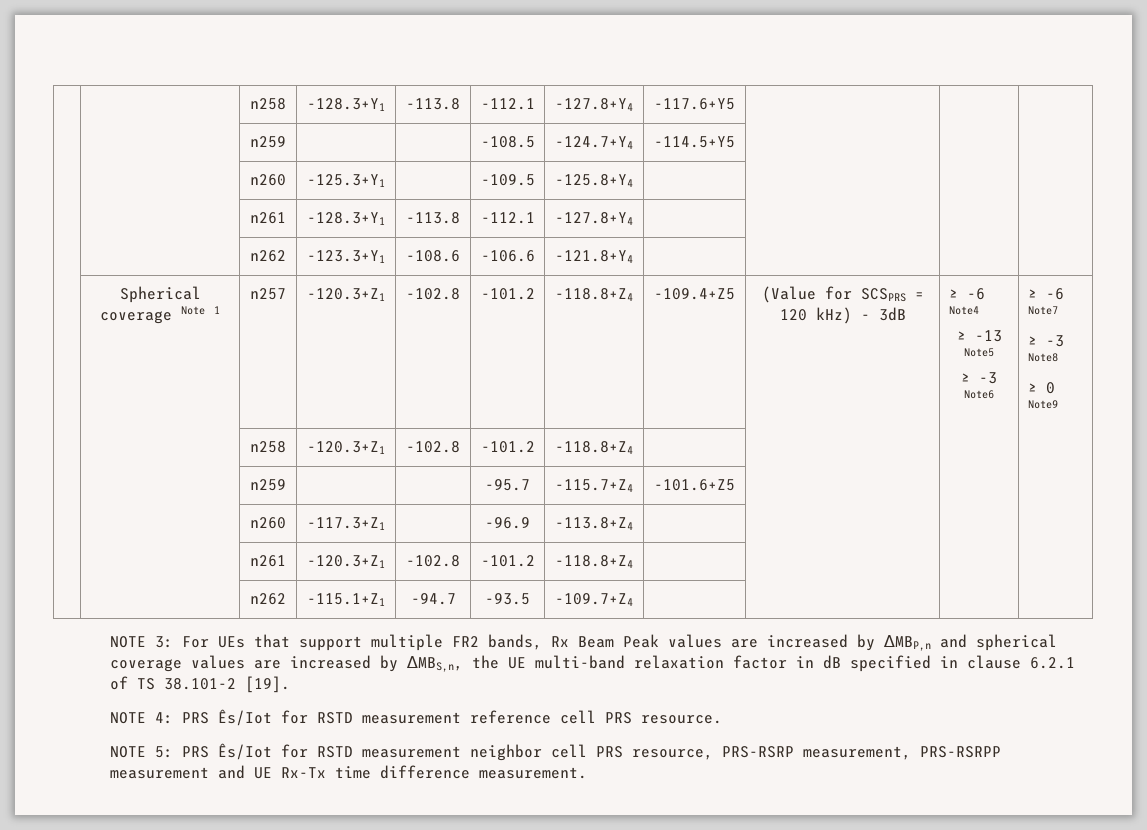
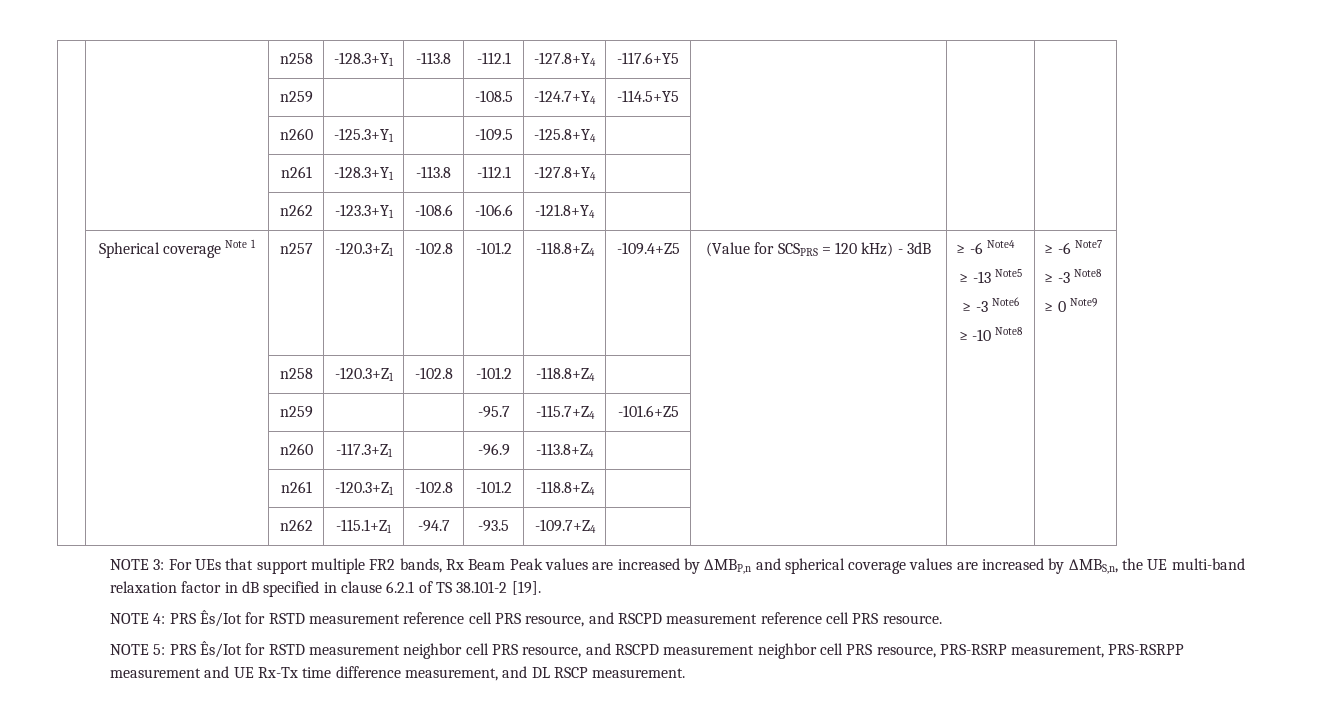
  | Spherical coverage Note 1 | n257 | -120.3+Z1 | -102.8 | -101.2 | -118.8+Z4 | -109.4+Z5 | (Value for SCSPRS = 120 kHz) - 3dB | ≥ -6 Note4
  ≥ -13 Note5
- ≥ -3 Note6 | ≥ -6 Note7
+ ≥ -3 Note6
+ ≥ -10 Note8 | ≥ -6 Note7
- NOTE 4: PRS Ês/Iot for RSTD measurement reference cell PRS resource.
+ NOTE 4: PRS Ês/Iot for RSTD measurement reference cell PRS resource, and RSCPD measurement reference cell PRS resource.
- NOTE 5: PRS Ês/Iot for RSTD measurement neighbor cell PRS resource, PRS-RSRP measurement, PRS-RSRPP measurement and UE Rx-Tx time difference measurement.
+ NOTE 5: PRS Ês/Iot for RSTD measurement neighbor cell PRS resource, and RSCPD measurement neighbor cell PRS resource, PRS-RSRP measurement, PRS-RSRPP measurement and UE Rx-Tx time difference measurement, and DL RSCP measurement.

